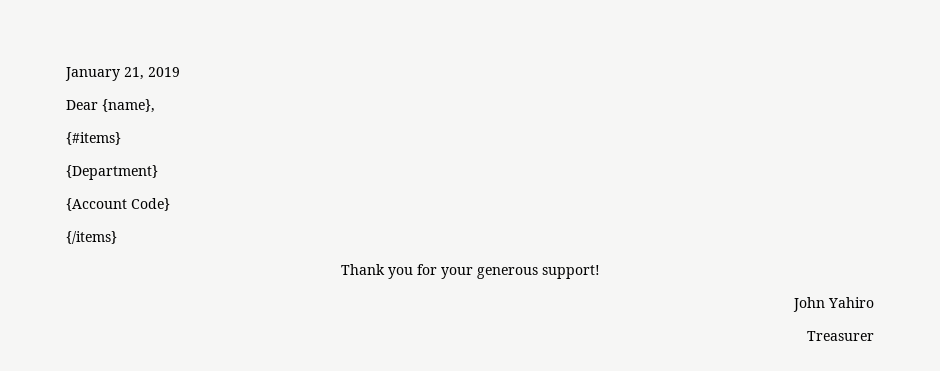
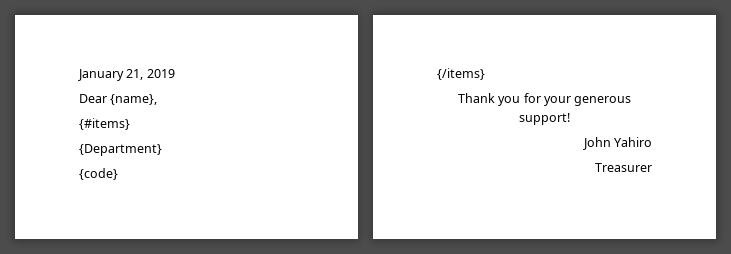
- {Account Code}
+ {code}

